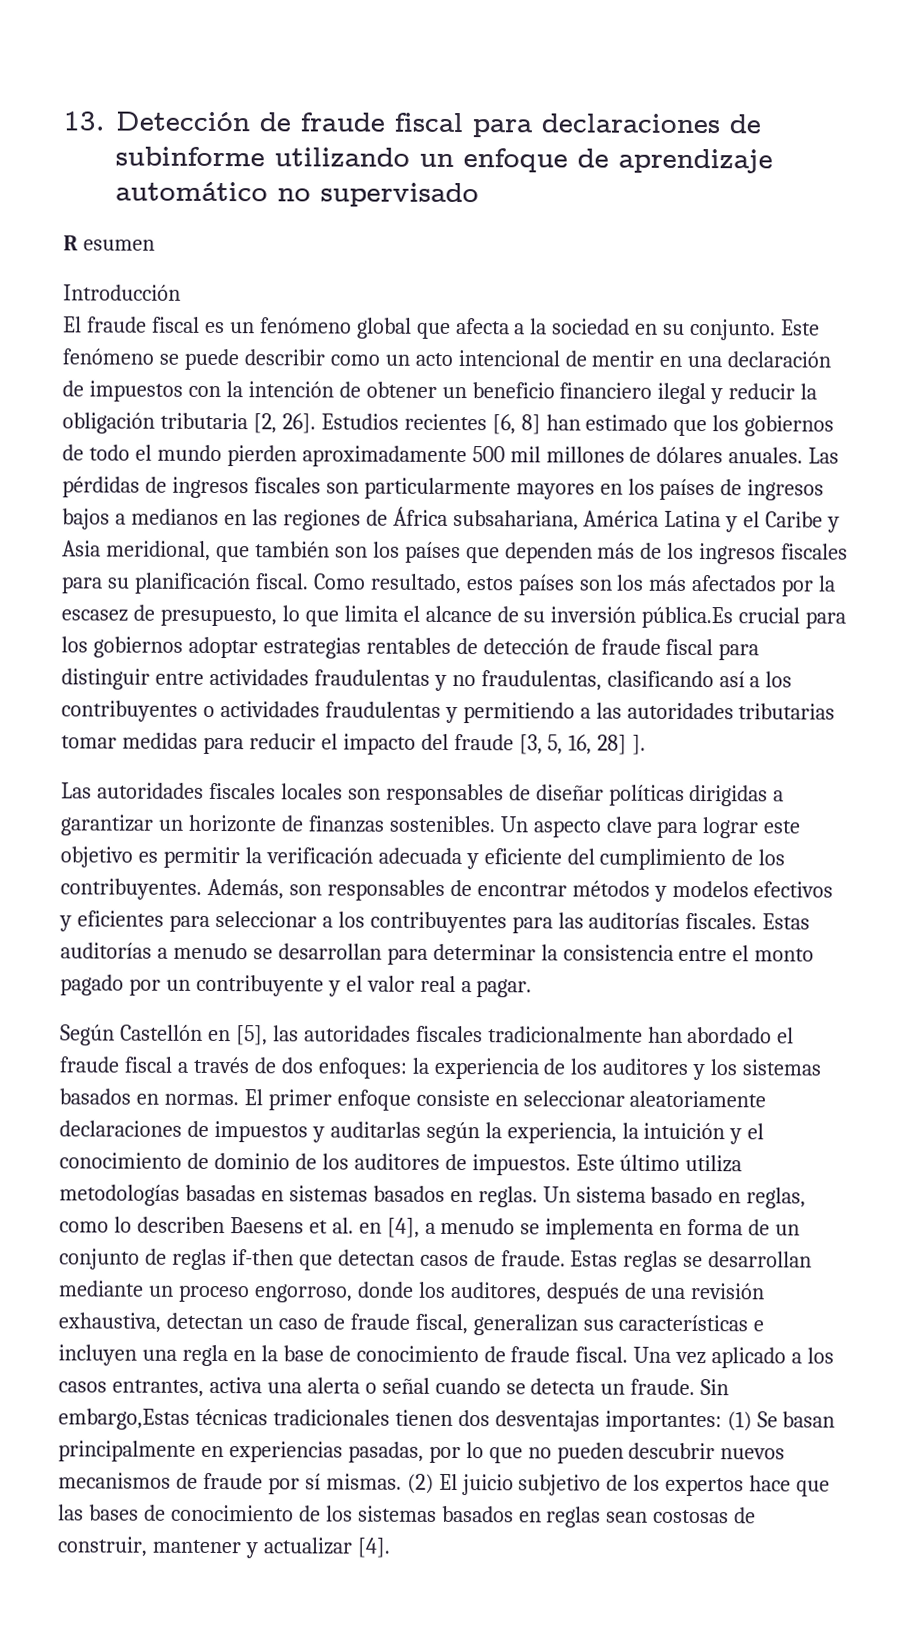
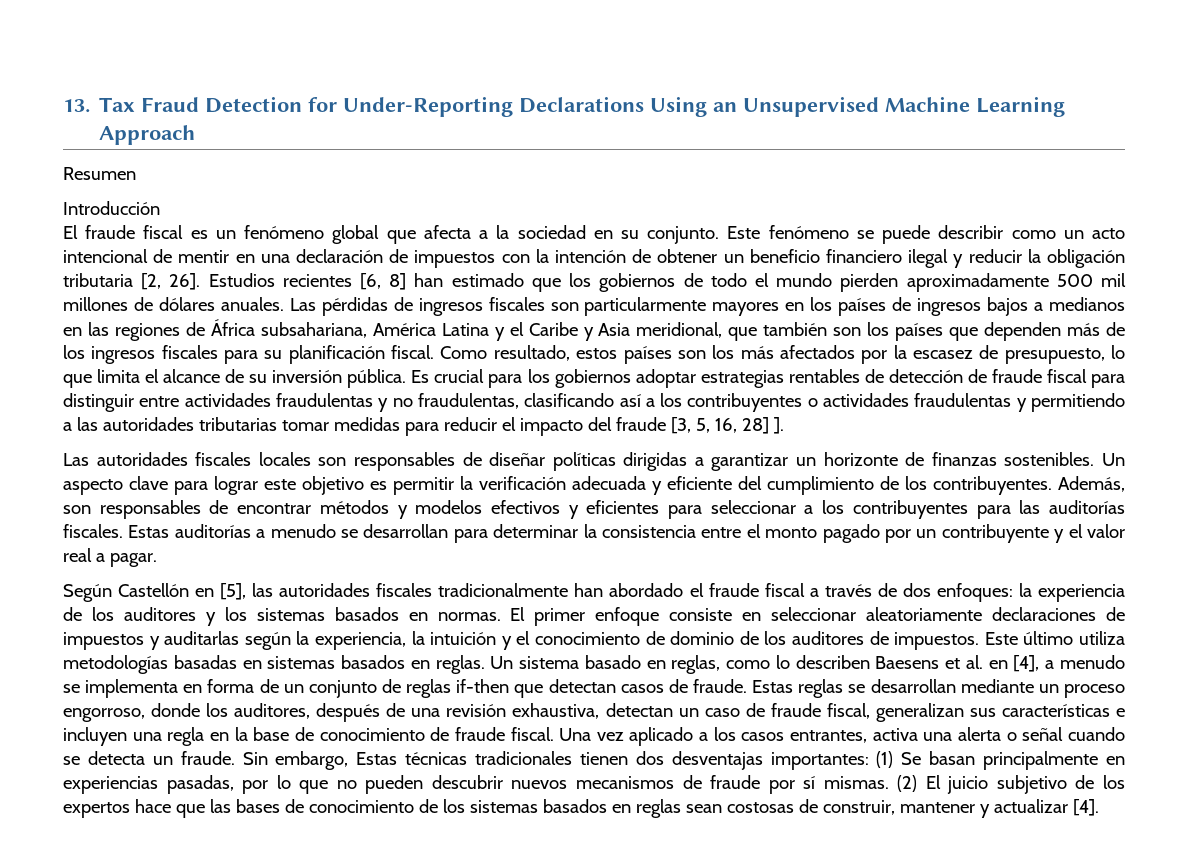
- 13. Detección de fraude fiscal para declaraciones de subinforme utilizando un enfoque de aprendizaje automático no supervisado
- R esumen
+ 13. Tax Fraud Detection for Under-Reporting Declarations Using an Unsupervised Machine Learning Approach
+ Resumen
- Como resultado, estos países son los más afectados por la escasez de presupuesto, lo que limita el alcance de su inversión pública.Es crucial para los gobiernos adoptar estrategias rentables de detección de fraude fiscal para distinguir entre actividades fraudulentas y no fraudulentas, clasificando así a los contribuyentes o actividades fraudulentas y permitiendo a las autoridades tributarias tomar medidas para reducir el impacto del fraude [3, 5, 16, 28] ].
+ Como resultado, estos países son los más afectados por la escasez de presupuesto, lo que limita el alcance de su inversión pública. Es crucial para los gobiernos adoptar estrategias rentables de detección de fraude fiscal para distinguir entre actividades fraudulentas y no fraudulentas, clasificando así a los contribuyentes o actividades fraudulentas y permitiendo a las autoridades tributarias tomar medidas para reducir el impacto del fraude [3, 5, 16, 28] ].
- Sin embargo,Estas técnicas tradicionales tienen dos desventajas importantes: (1) Se basan principalmente en experiencias pasadas, por lo que no pueden descubrir nuevos mecanismos de fraude por sí mismas.
+ Sin embargo, Estas técnicas tradicionales tienen dos desventajas importantes: (1) Se basan principalmente en experiencias pasadas, por lo que no pueden descubrir nuevos mecanismos de fraude por sí mismas.

